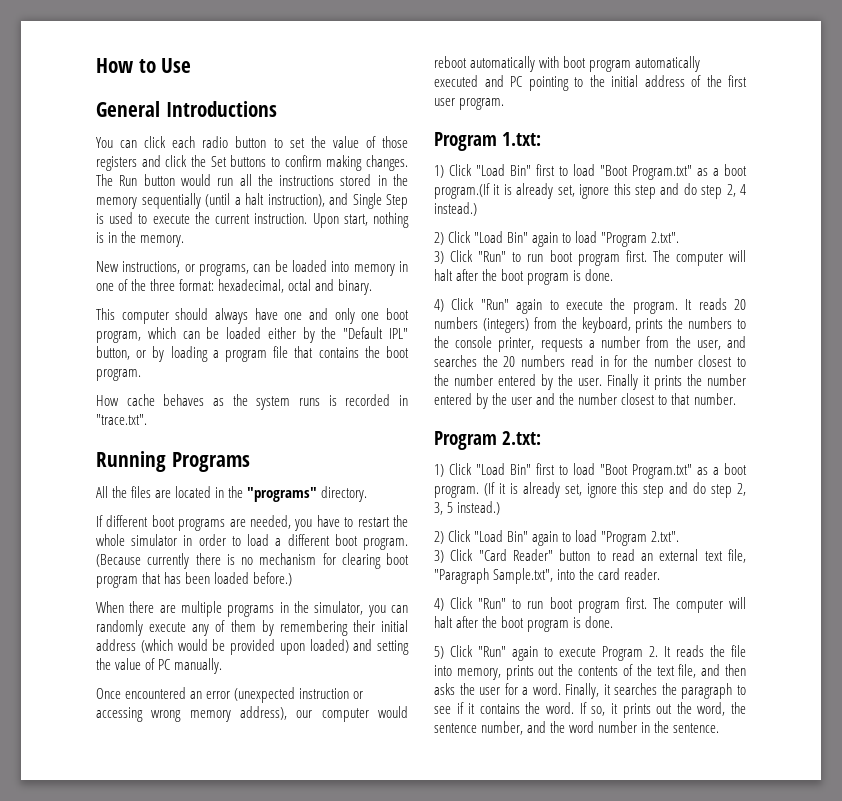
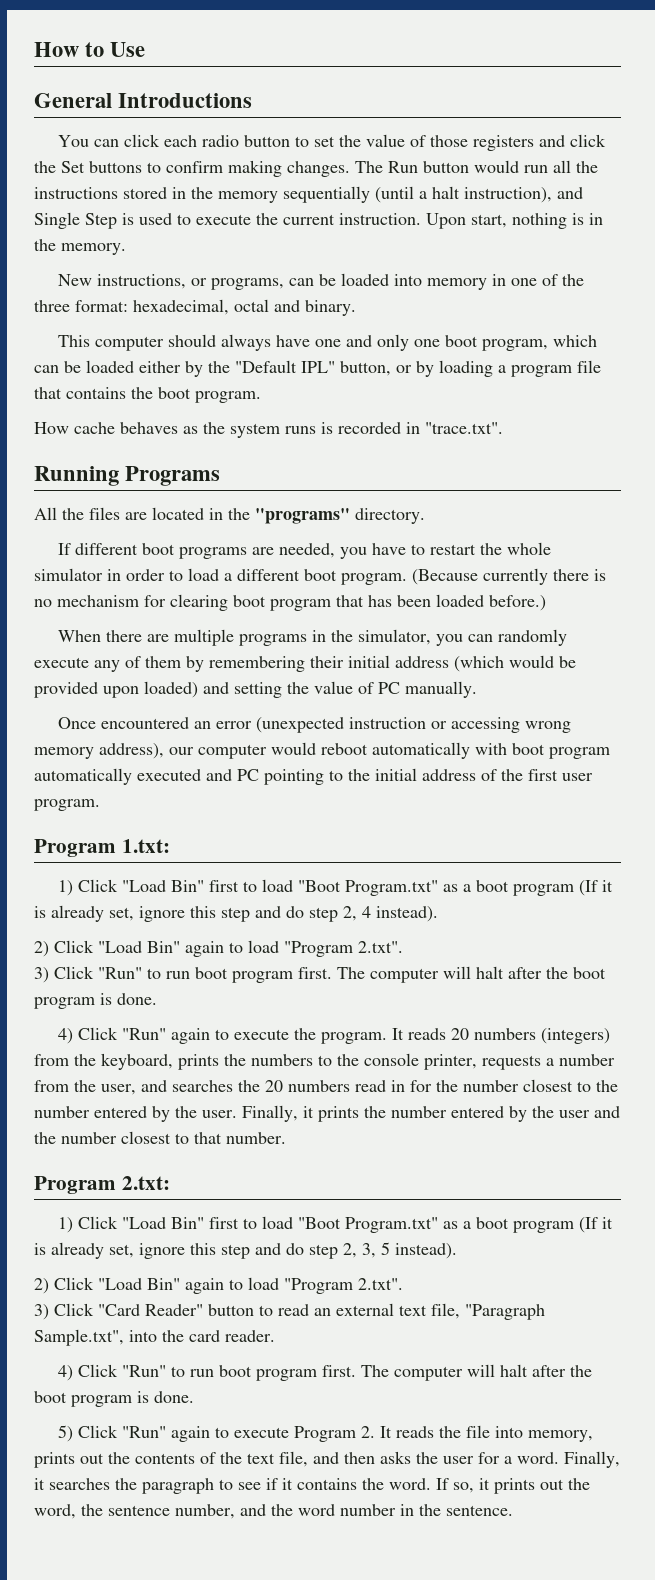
- 1) Click "Load Bin" first to load "Boot Program.txt" as a boot program.(If it is already set, ignore this step and do step 2, 4 instead.)
+ 1) Click "Load Bin" first to load "Boot Program.txt" as a boot program (If it is already set, ignore this step and do step 2, 4 instead).
- Finally it prints the number entered by the user and the number closest to that number.
+ Finally, it prints the number entered by the user and the number closest to that number.
- 1) Click "Load Bin" first to load "Boot Program.txt" as a boot program. (If it is already set, ignore this step and do step 2, 3, 5 instead.)
+ 1) Click "Load Bin" first to load "Boot Program.txt" as a boot program (If it is already set, ignore this step and do step 2, 3, 5 instead).

